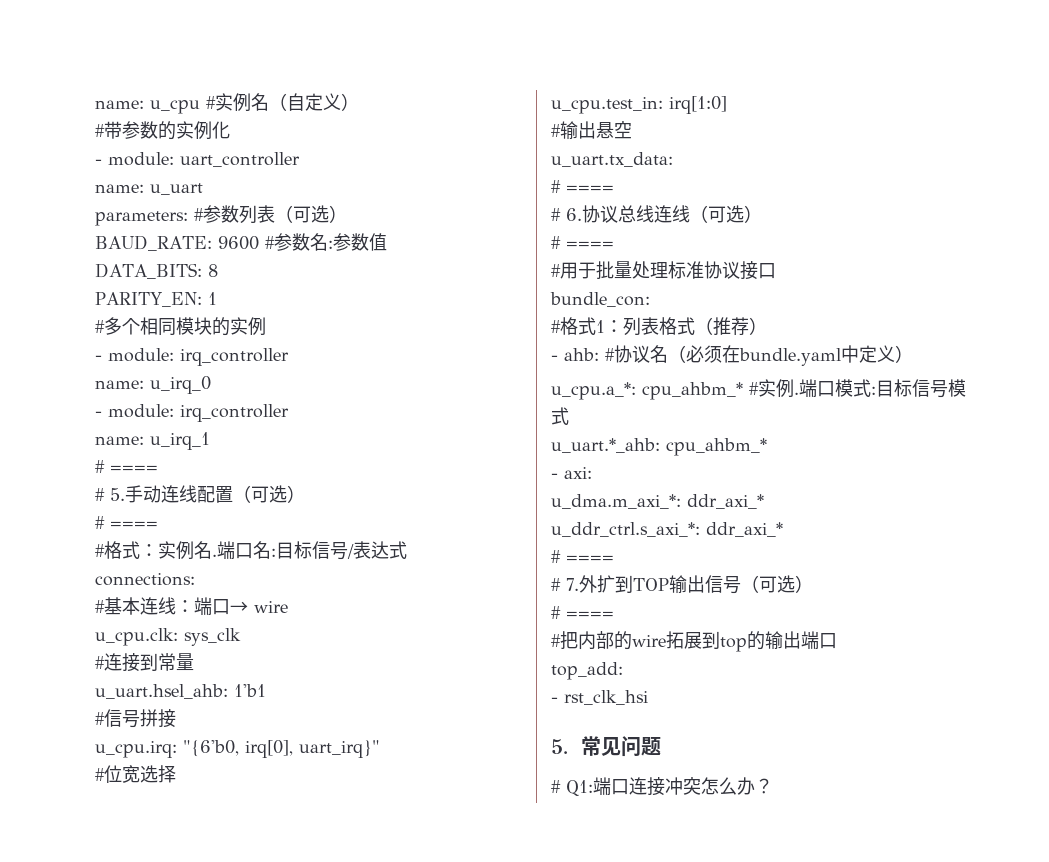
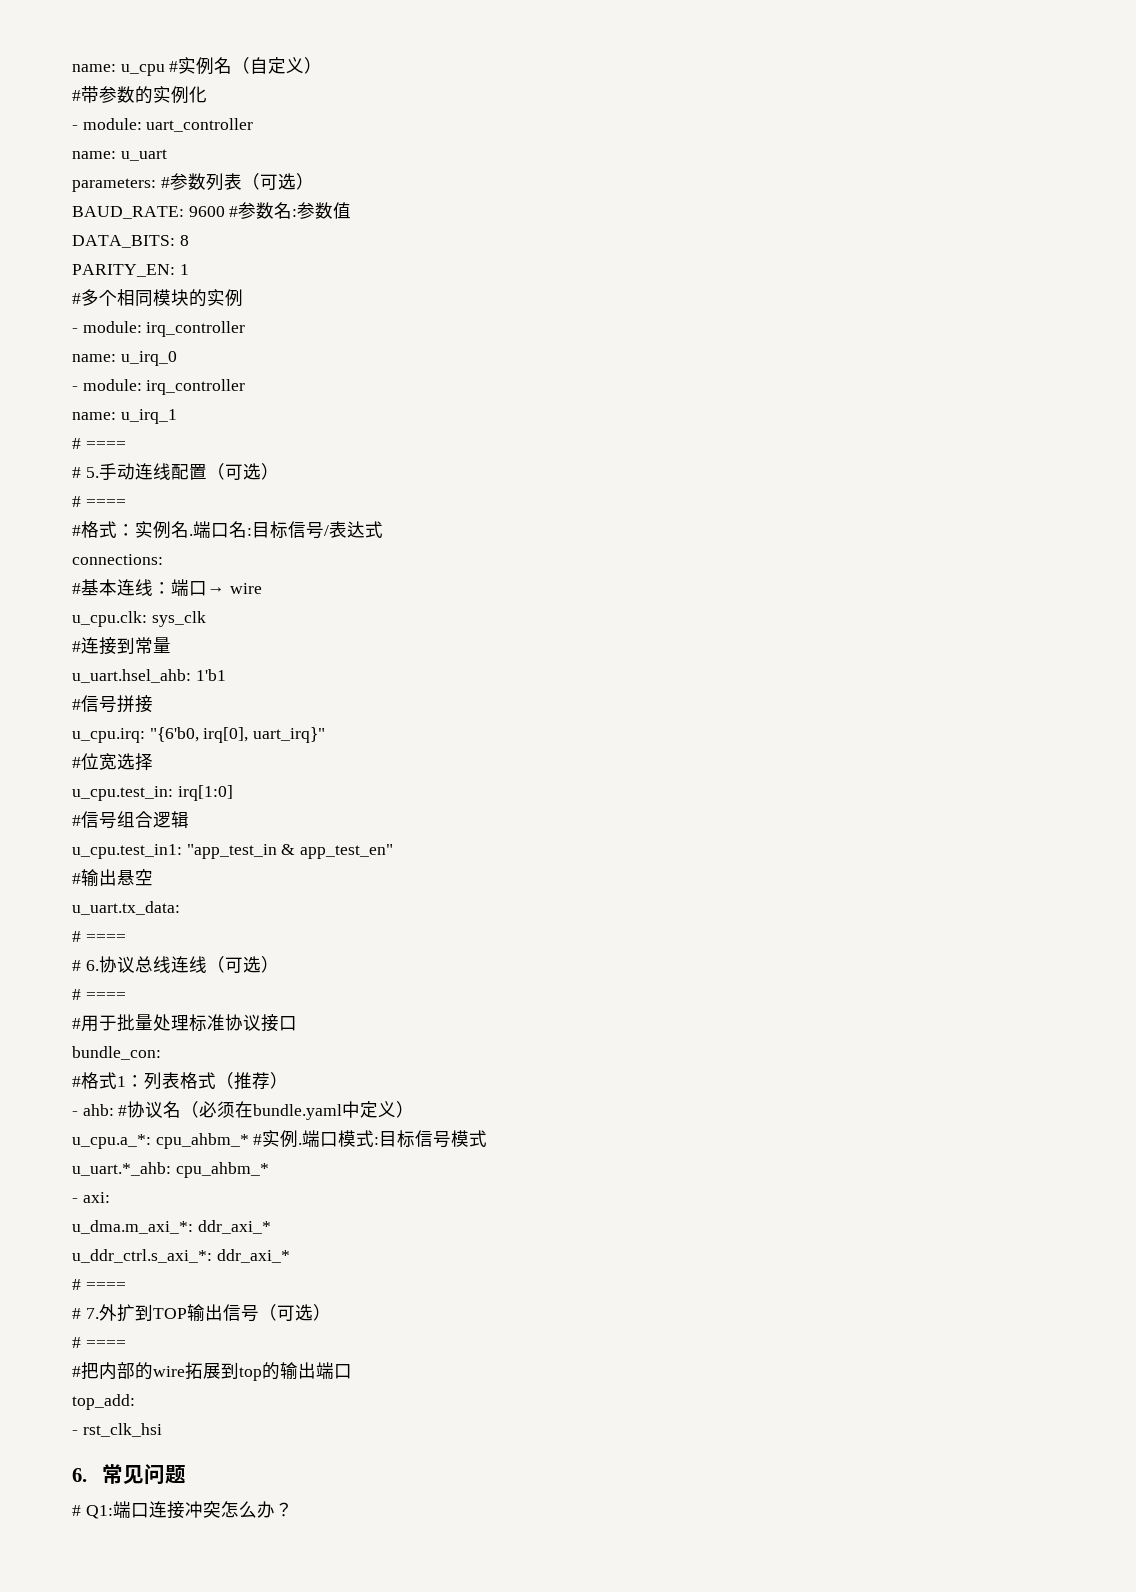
+ #信号组合逻辑
+ u_cpu.test_in1: "app_test_in & app_test_en"
- 5.常见问题
+ 6.常见问题

